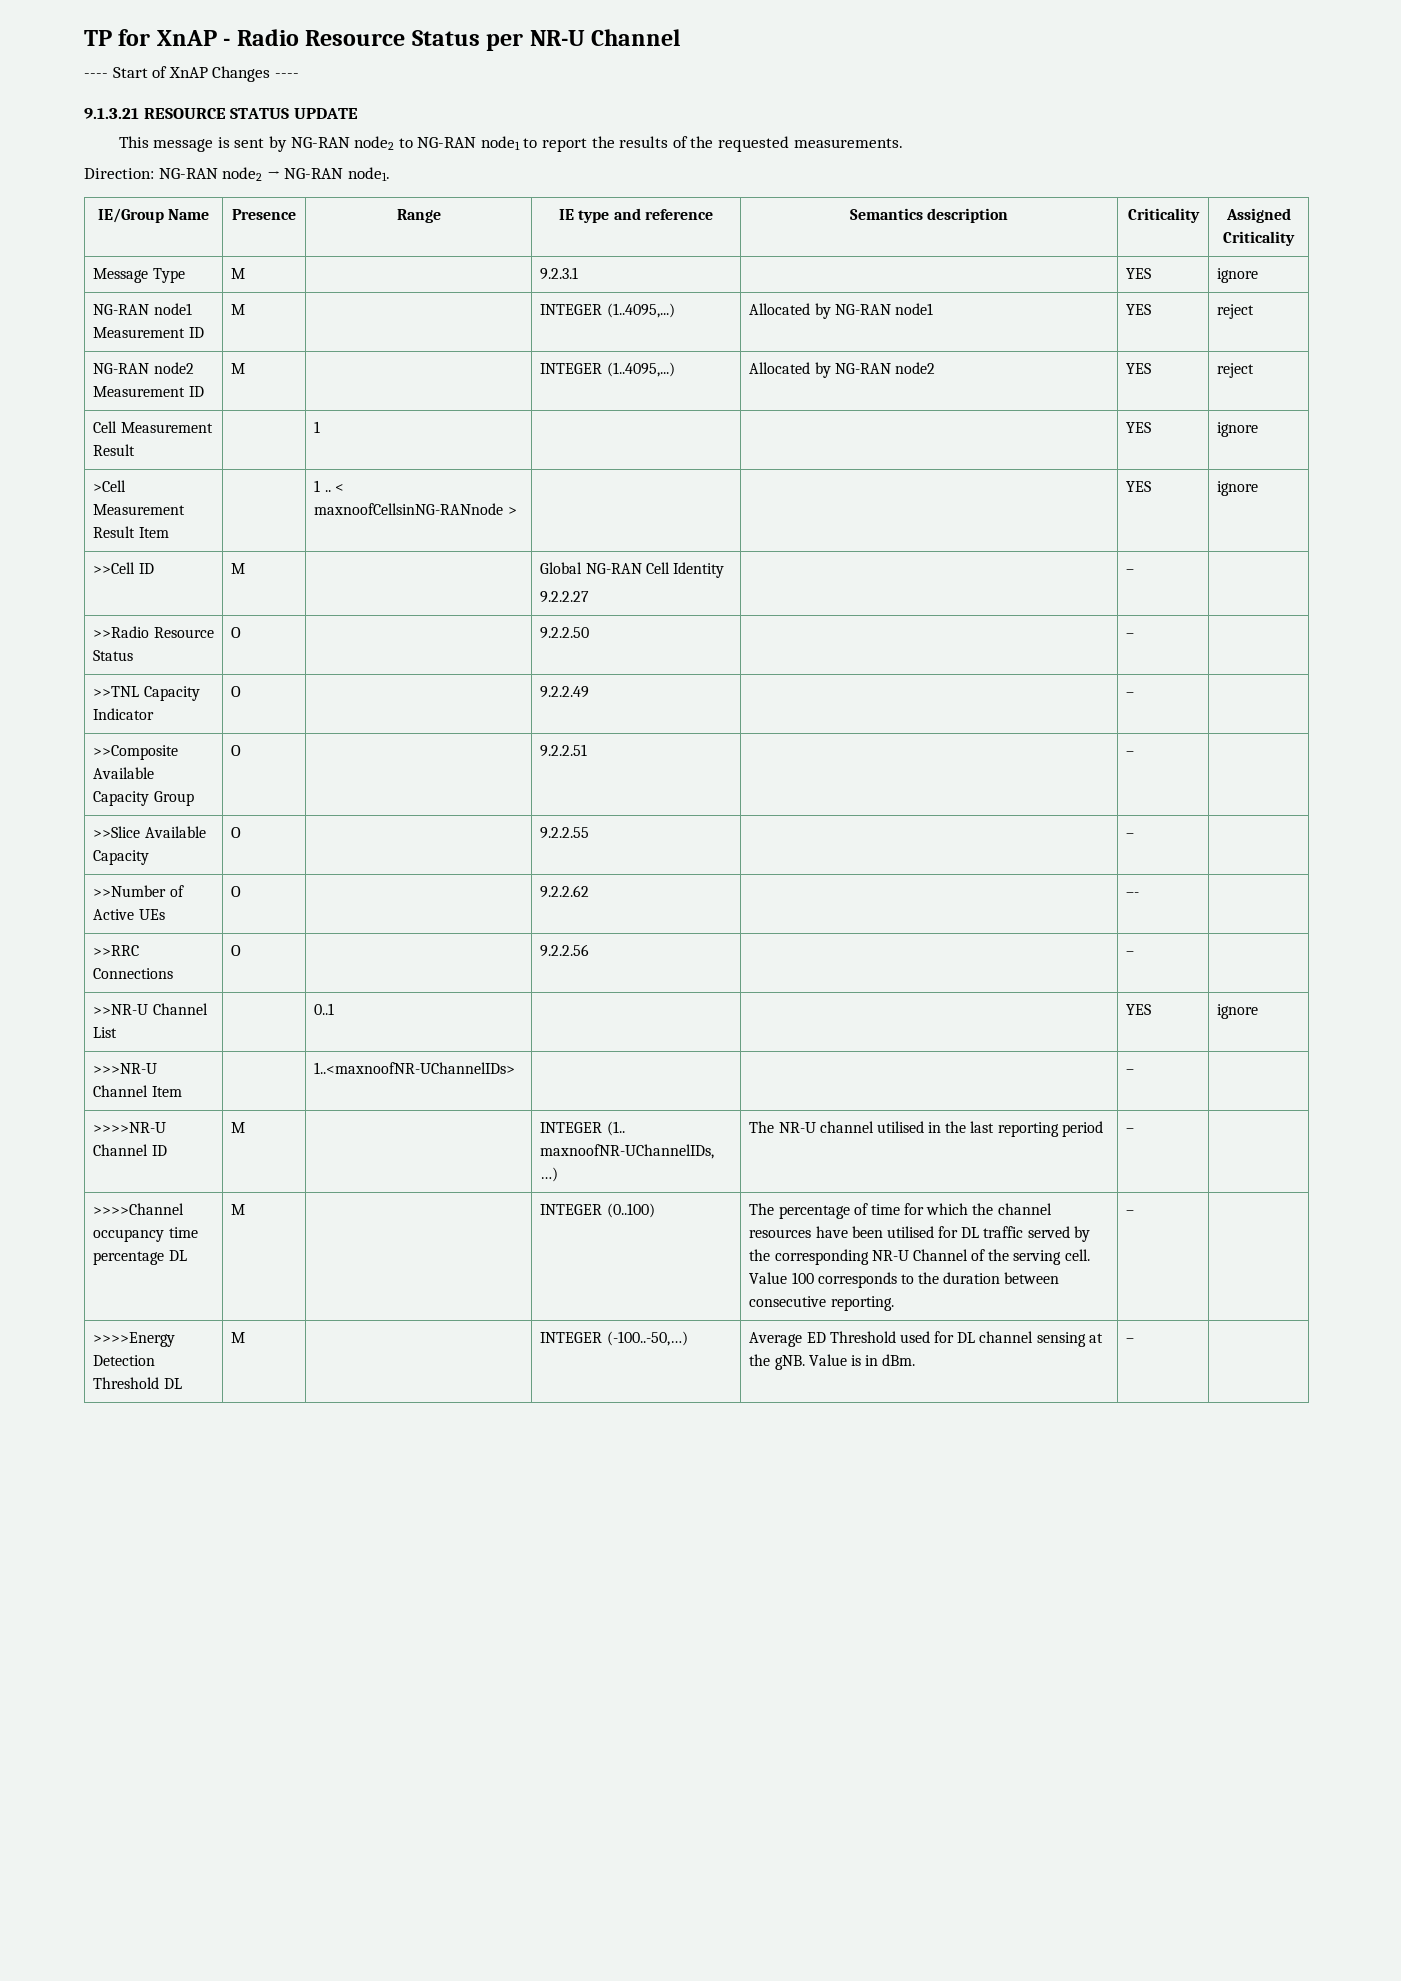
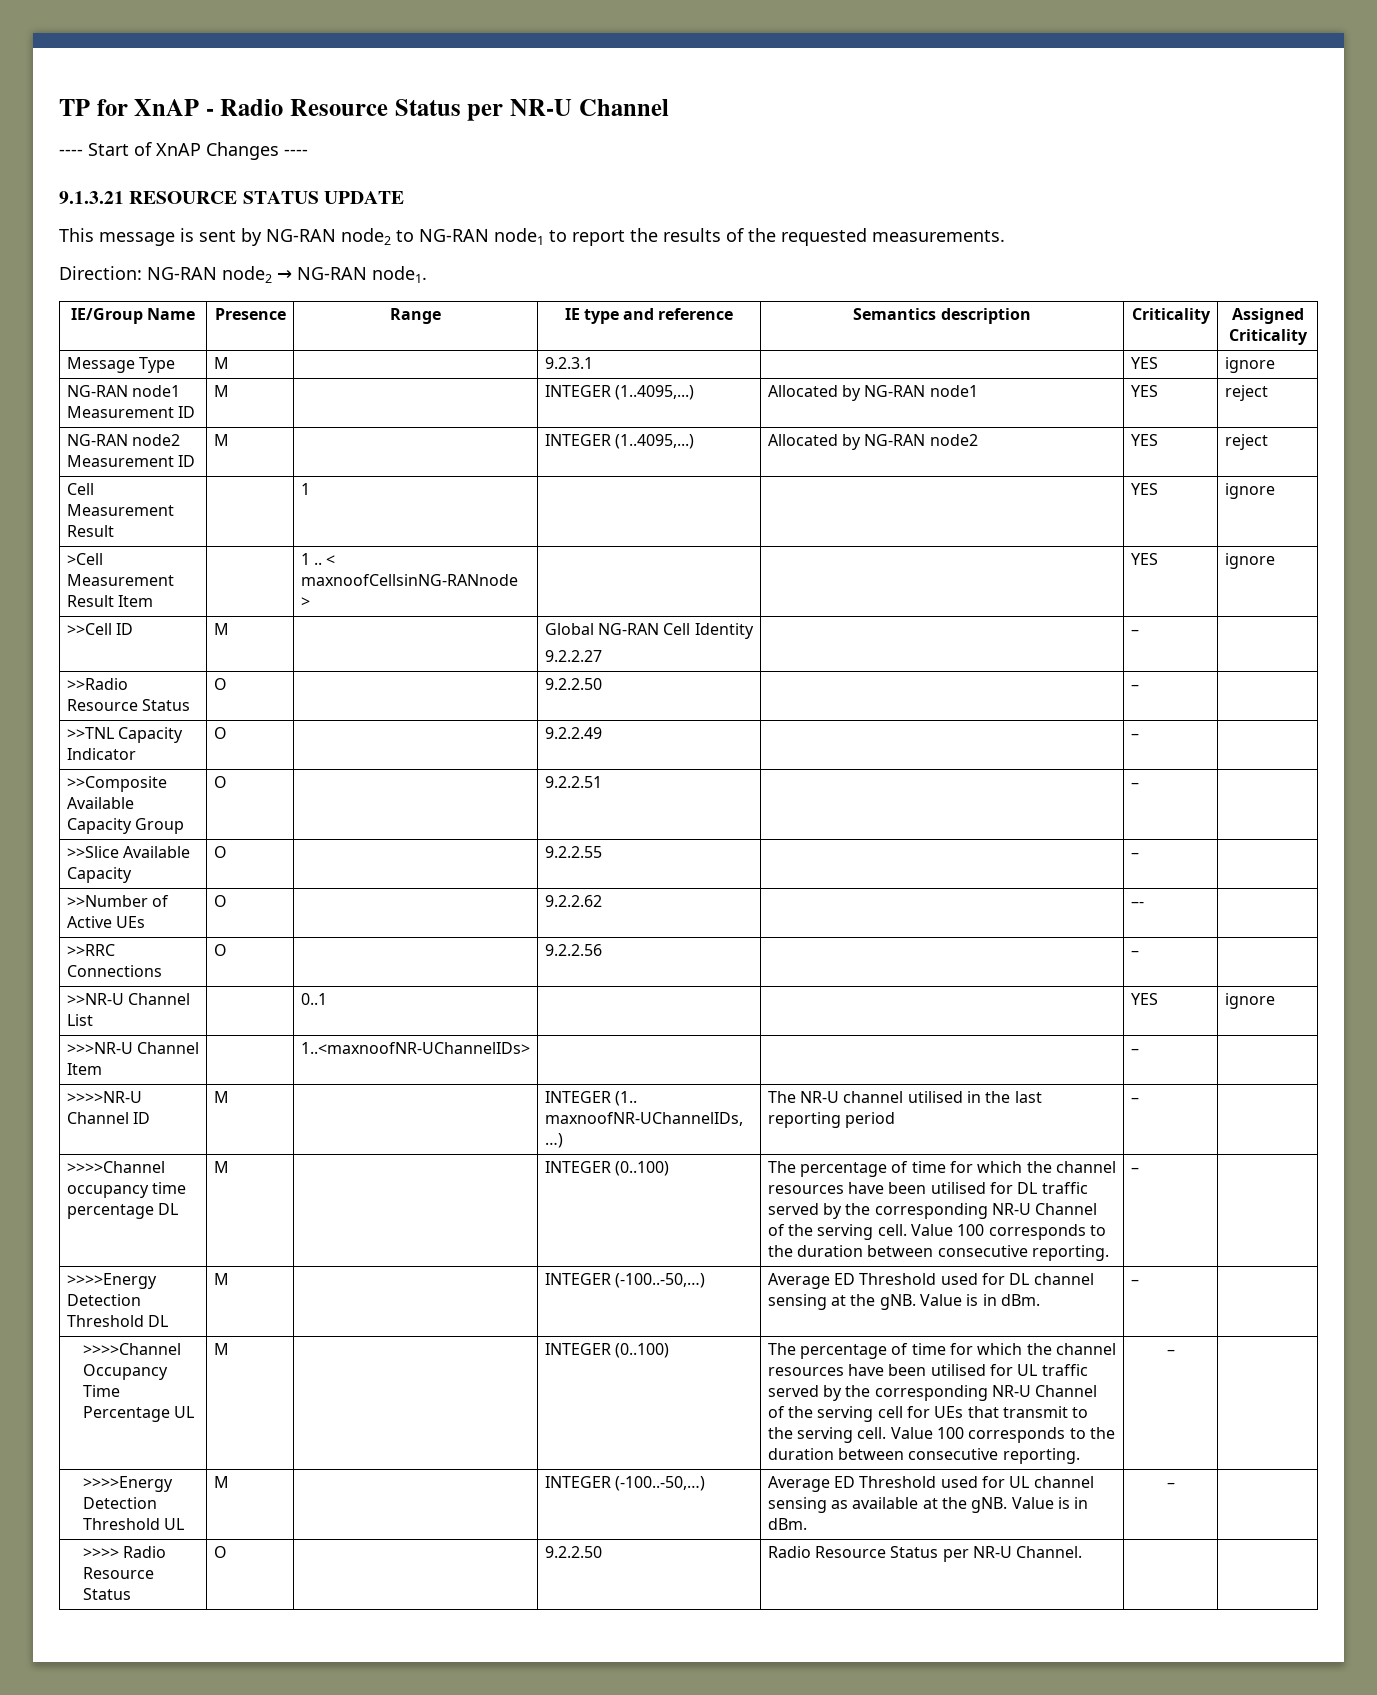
+ >>>>Channel Occupancy Time Percentage UL | M | | INTEGER (0..100) | The percentage of time for which the channel resources have been utilised for UL traffic served by the corresponding NR-U Channel of the serving cell for UEs that transmit to the serving cell. Value 100 corresponds to the duration between consecutive reporting. | – |
+ >>>>Energy Detection Threshold UL | M | | INTEGER (-100..-50,…) | Average ED Threshold used for UL channel sensing as available at the gNB. Value is in dBm. | – |
+ >>>> Radio Resource Status | O | | 9.2.2.50 | Radio Resource Status per NR-U Channel. | |

